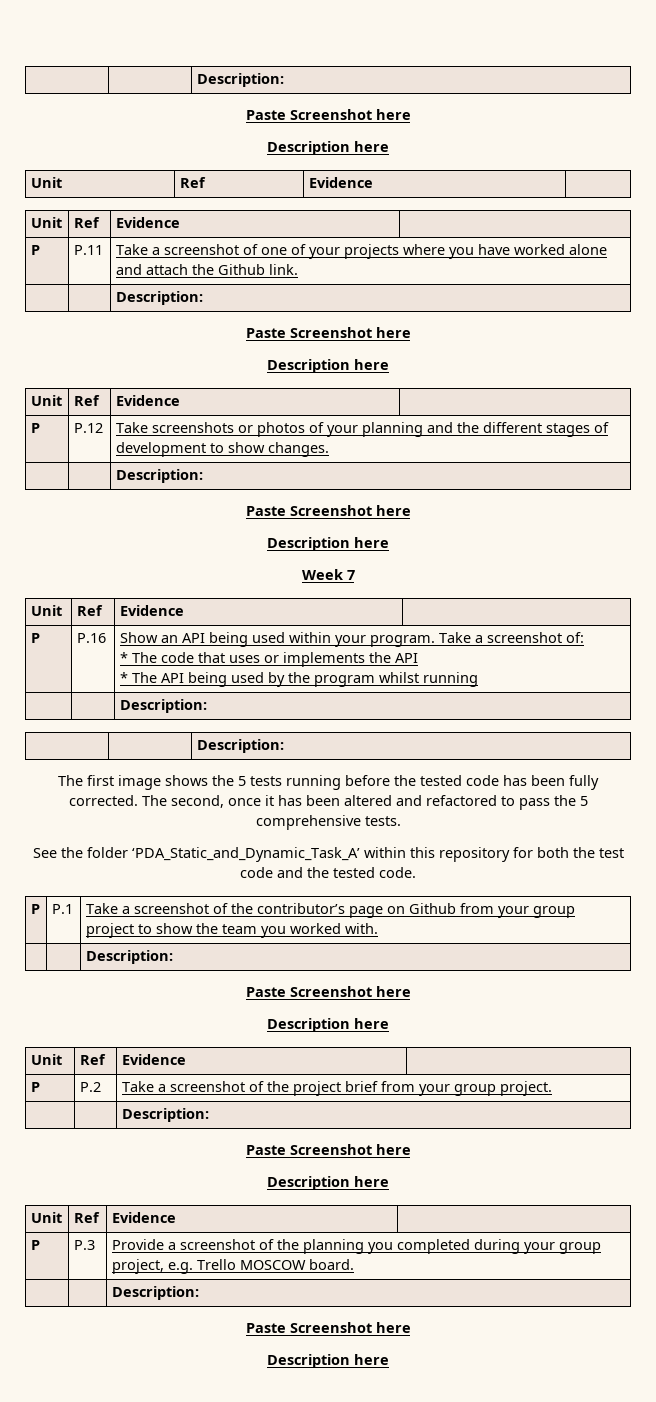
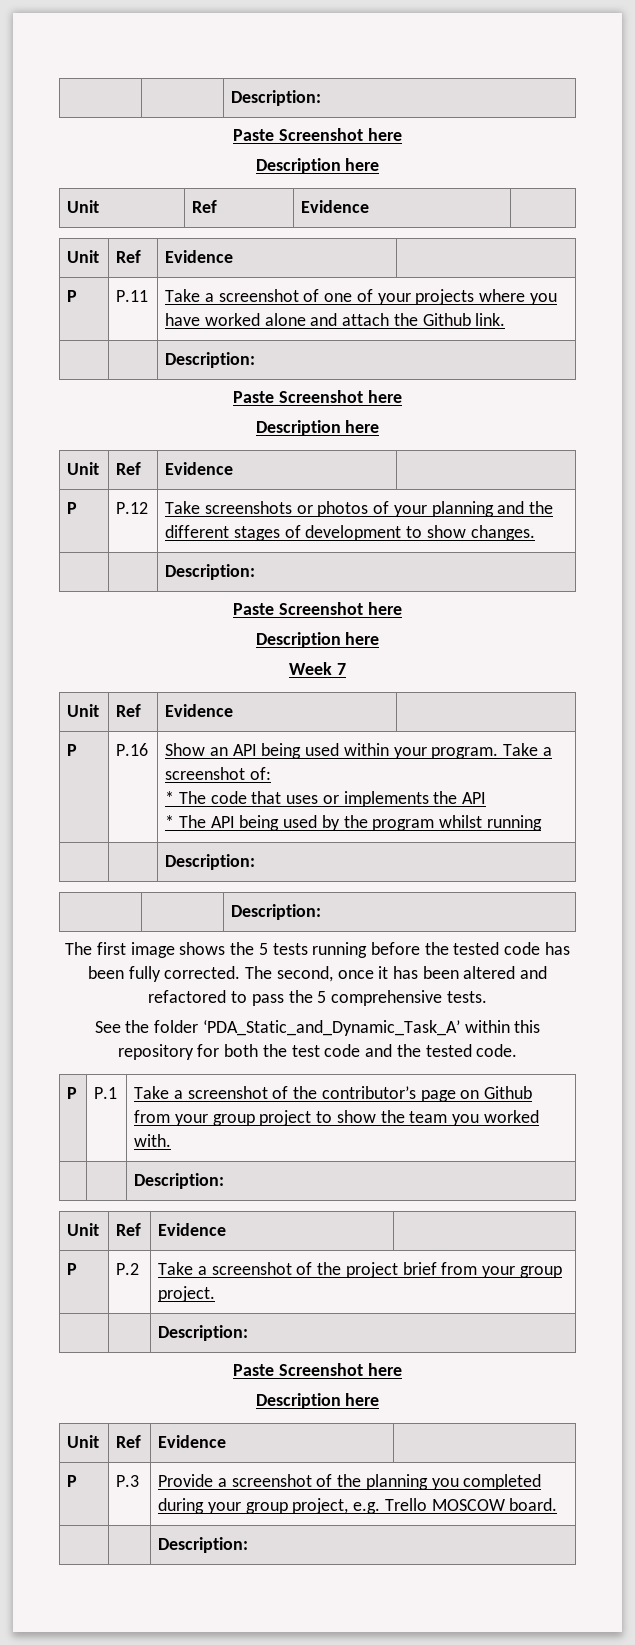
  P | P.1 | Take a screenshot of the contributor’s page on Github from your group project to show the team you worked with.
  | | Description:
- Paste Screenshot here
- Description here
  P | P.3 | Provide a screenshot of the planning you completed during your group project, e.g. Trello MOSCOW board.
  | | Description:
- Paste Screenshot here
- Description here

